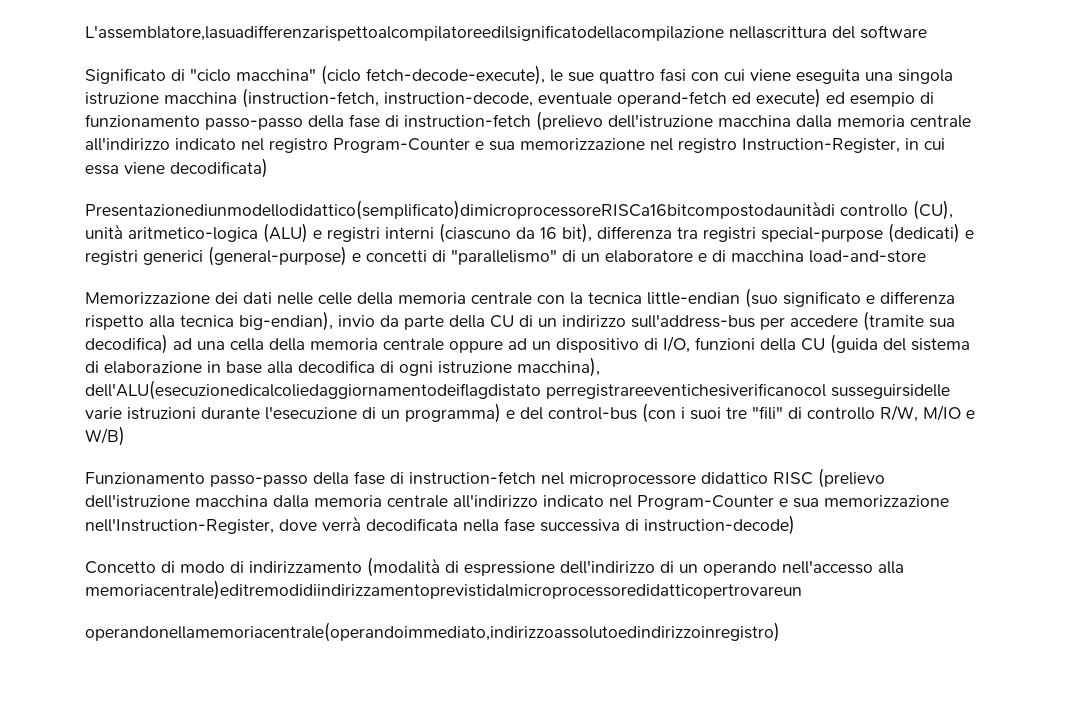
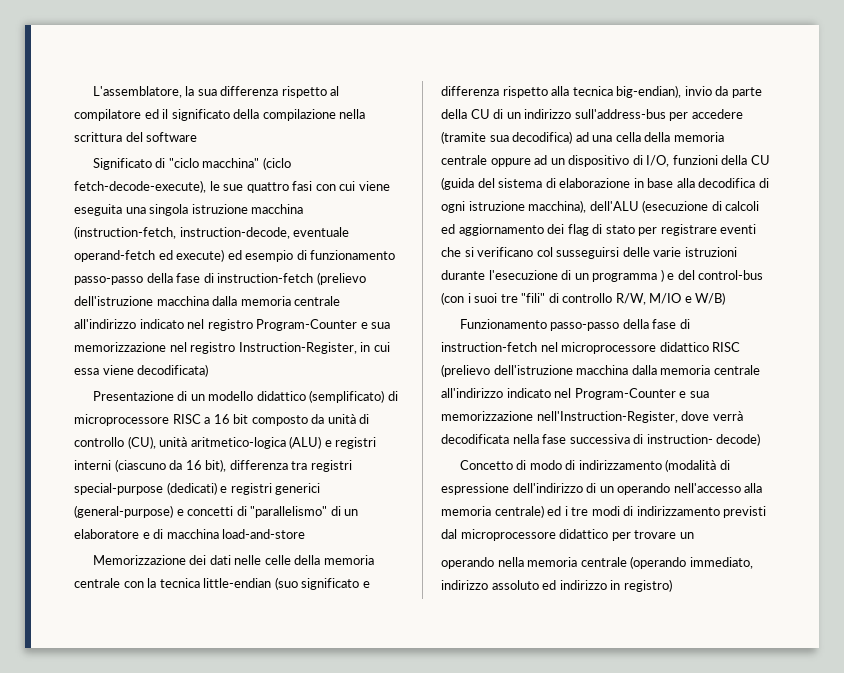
- L'assemblatore,lasuadifferenzarispettoalcompilatoreedilsignificatodellacompilazione nellascrittura del software
+ L'assemblatore, la sua differenza rispetto al compilatore ed il significato della compilazione nella scrittura del software
- Presentazionediunmodellodidattico(semplificato)dimicroprocessoreRISCa16bitcompostodaunitàdi controllo (CU), unità aritmetico-logica (ALU) e registri interni (ciascuno da 16 bit), differenza tra registri special-purpose (dedicati) e registri generici (general-purpose) e concetti di "parallelismo" di un elaboratore e di macchina load-and-store
+ Presentazione di un modello didattico (semplificato) di microprocessore RISC a 16 bit composto da unità di controllo (CU), unità aritmetico-logica (ALU) e registri interni (ciascuno da 16 bit), differenza tra registri special-purpose (dedicati) e registri generici (general-purpose) e concetti di "parallelismo" di un elaboratore e di macchina load-and-store
- Memorizzazione dei dati nelle celle della memoria centrale con la tecnica little-endian (suo significato e differenza rispetto alla tecnica big-endian), invio da parte della CU di un indirizzo sull'address-bus per accedere (tramite sua decodifica) ad una cella della memoria centrale oppure ad un dispositivo di I/O, funzioni della CU (guida del sistema di elaborazione in base alla decodifica di ogni istruzione macchina), dell'ALU(esecuzionedicalcoliedaggiornamentodeiflagdistato perregistrareeventichesiverificanocol susseguirsidelle varie istruzioni durante l'esecuzione di un programma) e del control-bus (con i suoi tre "fili" di controllo R/W, M/IO e W/B)
+ Memorizzazione dei dati nelle celle della memoria centrale con la tecnica little-endian (suo significato e differenza rispetto alla tecnica big-endian), invio da parte della CU di un indirizzo sull'address-bus per accedere (tramite sua decodifica) ad una cella della memoria centrale oppure ad un dispositivo di I/O, funzioni della CU (guida del sistema di elaborazione in base alla decodifica di ogni istruzione macchina), dell'ALU (esecuzione di calcoli ed aggiornamento dei flag di stato per registrare eventi che si verificano col susseguirsi delle varie istruzioni durante l'esecuzione di un programma ) e del control-bus (con i suoi tre "fili" di controllo R/W, M/IO e W/B)
- Funzionamento passo-passo della fase di instruction-fetch nel microprocessore didattico RISC (prelievo dell'istruzione macchina dalla memoria centrale all'indirizzo indicato nel Program-Counter e sua memorizzazione nell'Instruction-Register, dove verrà decodificata nella fase successiva di instruction-decode)
+ Funzionamento passo-passo della fase di instruction-fetch nel microprocessore didattico RISC (prelievo dell'istruzione macchina dalla memoria centrale all'indirizzo indicato nel Program-Counter e sua memorizzazione nell'Instruction-Register, dove verrà decodificata nella fase successiva di instruction- decode)
- Concetto di modo di indirizzamento (modalità di espressione dell'indirizzo di un operando nell'accesso alla memoriacentrale)editremodidiindirizzamentoprevistidalmicroprocessoredidatticopertrovareun
- operandonellamemoriacentrale(operandoimmediato,indirizzoassolutoedindirizzoinregistro)
+ Concetto di modo di indirizzamento (modalità di espressione dell'indirizzo di un operando nell'accesso alla memoria centrale) ed i tre modi di indirizzamento previsti dal microprocessore didattico per trovare un
+ operando nella memoria centrale (operando immediato, indirizzo assoluto ed indirizzo in registro)

